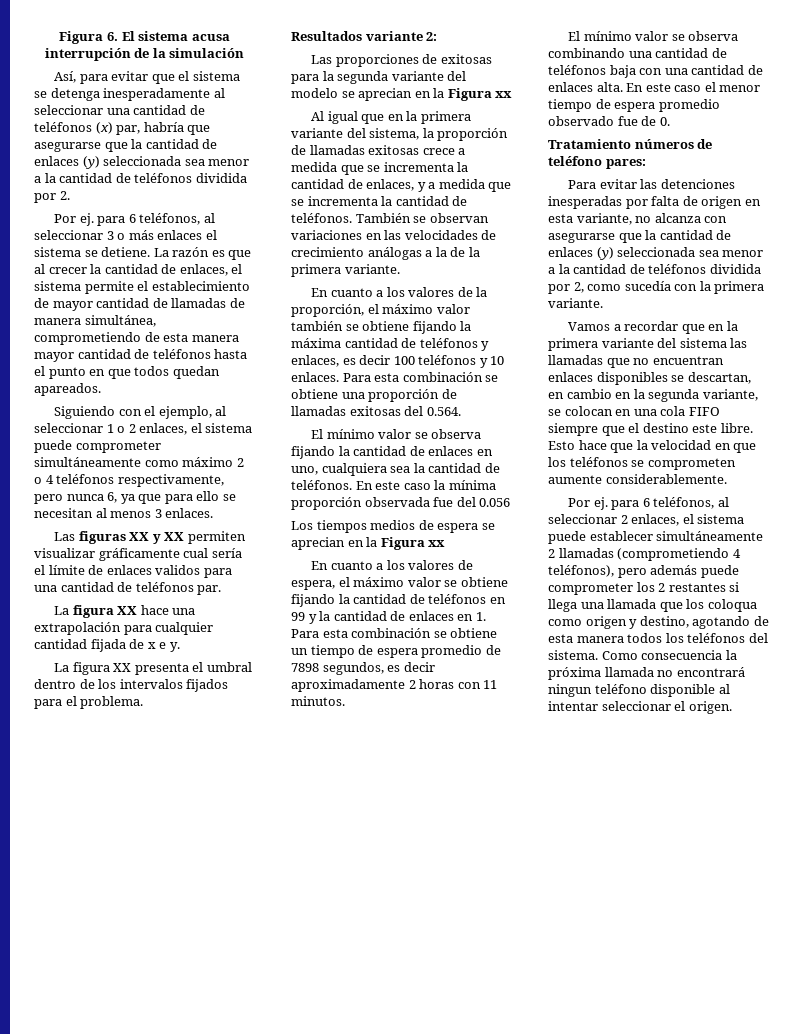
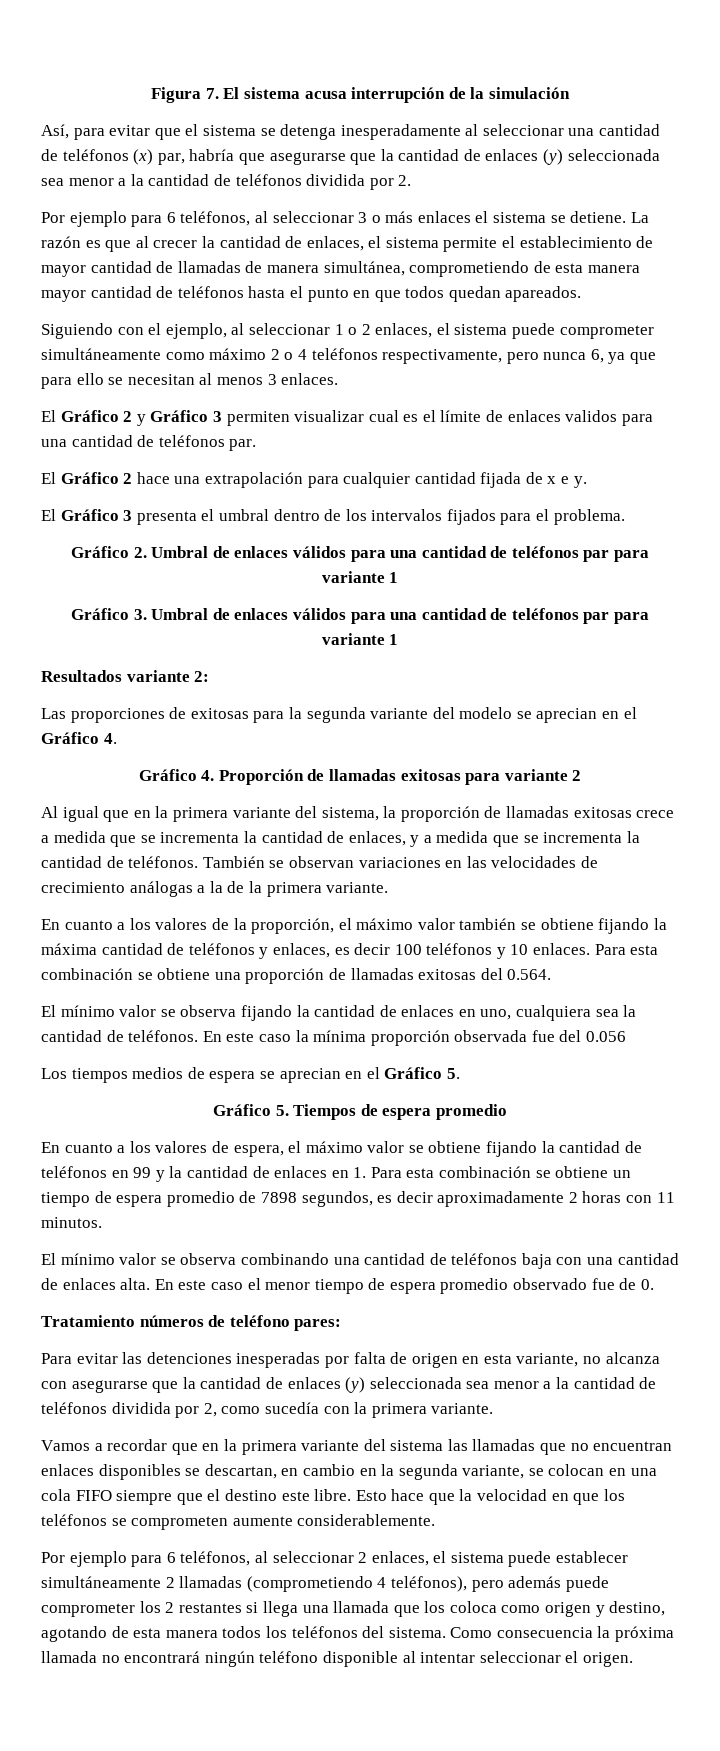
- Figura 6. El sistema acusa interrupción de la simulación
+ Figura 7. El sistema acusa interrupción de la simulación
- Por ej. para 6 teléfonos, al seleccionar 3 o más enlaces el sistema se detiene.
+ Por ejemplo para 6 teléfonos, al seleccionar 3 o más enlaces el sistema se detiene.
- Las figuras XX y XX permiten visualizar gráficamente cual sería el límite de enlaces validos para una cantidad de teléfonos par.
+ El Gráfico 2 y Gráfico 3 permiten visualizar cual es el límite de enlaces validos para una cantidad de teléfonos par.
- La figura XX hace una extrapolación para cualquier cantidad fijada de x e y.
+ El Gráfico 2 hace una extrapolación para cualquier cantidad fijada de x e y.
- La figura XX presenta el umbral dentro de los intervalos fijados para el problema.
+ El Gráfico 3 presenta el umbral dentro de los intervalos fijados para el problema.
+ Gráfico 2. Umbral de enlaces válidos para una cantidad de teléfonos par para variante 1
+ Gráfico 3. Umbral de enlaces válidos para una cantidad de teléfonos par para variante 1
- Las proporciones de exitosas para la segunda variante del modelo se aprecian en la Figura xx
+ Las proporciones de exitosas para la segunda variante del modelo se aprecian en el Gráfico 4.
+ Gráfico 4. Proporción de llamadas exitosas para variante 2
- Los tiempos medios de espera se aprecian en la Figura xx
+ Los tiempos medios de espera se aprecian en el Gráfico 5.
+ Gráfico 5. Tiempos de espera promedio
- Por ej. para 6 teléfonos, al seleccionar 2 enlaces, el sistema puede establecer simultáneamente 2 llamadas (comprometiendo 4 teléfonos), pero además puede comprometer los 2 restantes si llega una llamada que los coloqua como origen y destino, agotando de esta manera todos los teléfonos del sistema.
+ Por ejemplo para 6 teléfonos, al seleccionar 2 enlaces, el sistema puede establecer simultáneamente 2 llamadas (comprometiendo 4 teléfonos), pero además puede comprometer los 2 restantes si llega una llamada que los coloca como origen y destino, agotando de esta manera todos los teléfonos del sistema.
- Como consecuencia la próxima llamada no encontrará ningun teléfono disponible al intentar seleccionar el origen.
+ Como consecuencia la próxima llamada no encontrará ningún teléfono disponible al intentar seleccionar el origen.

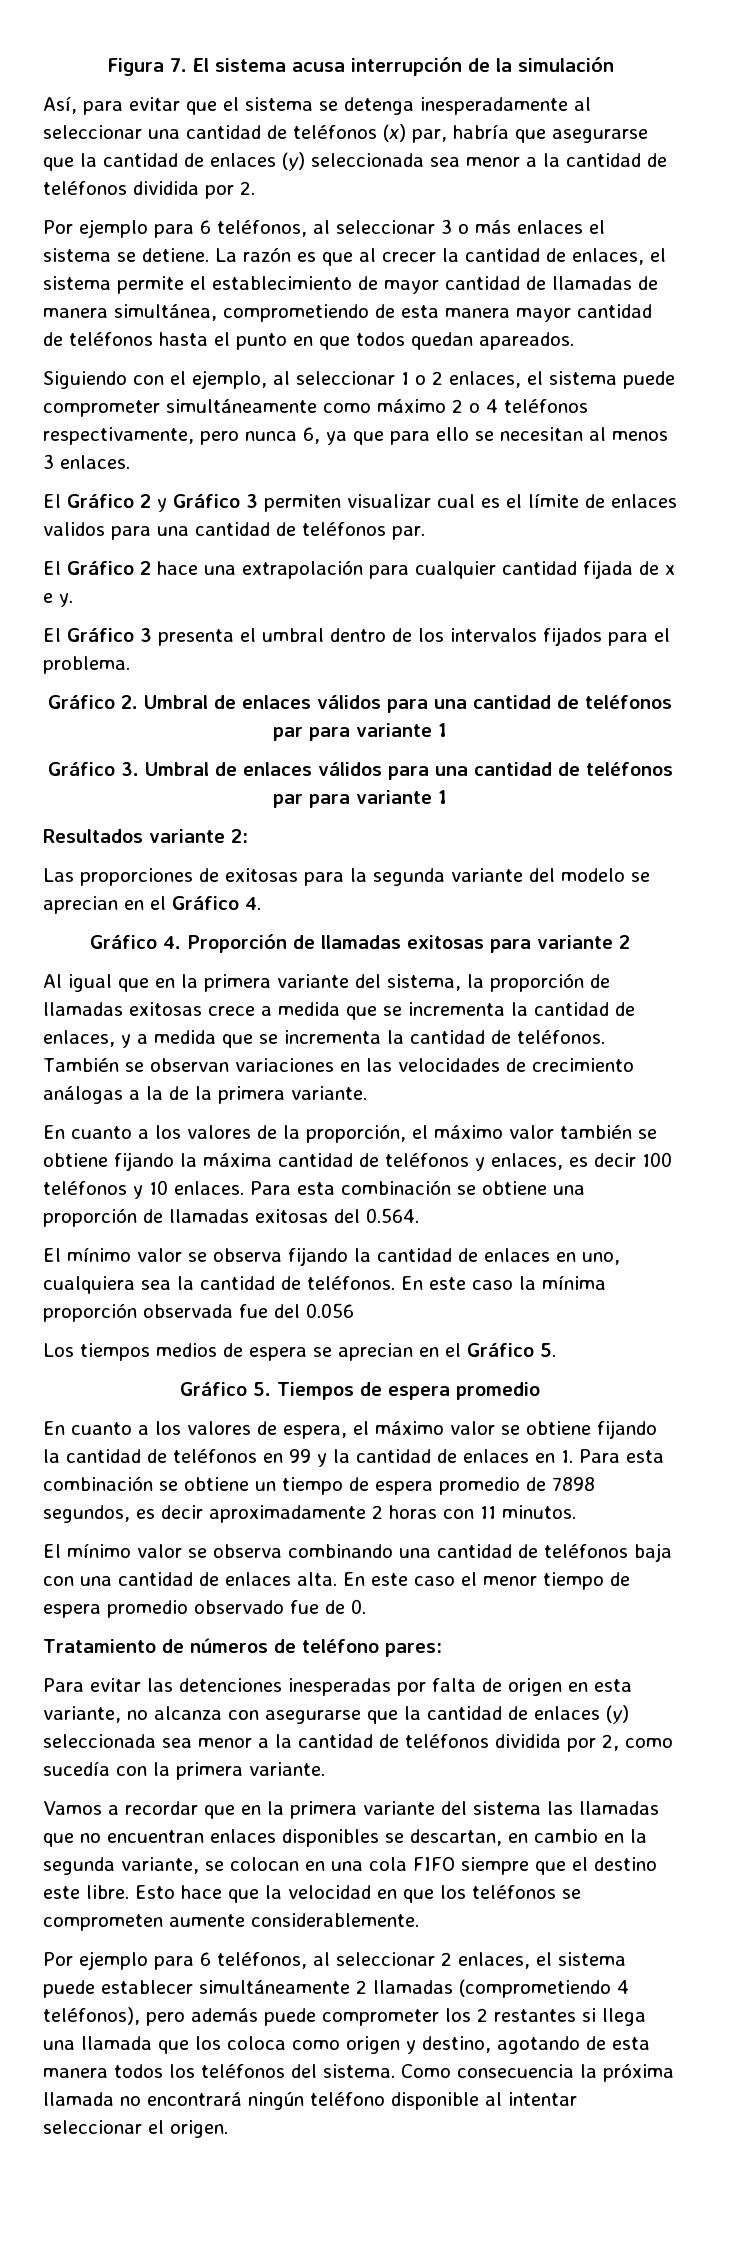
- Tratamiento números de teléfono pares:
+ Tratamiento de números de teléfono pares:

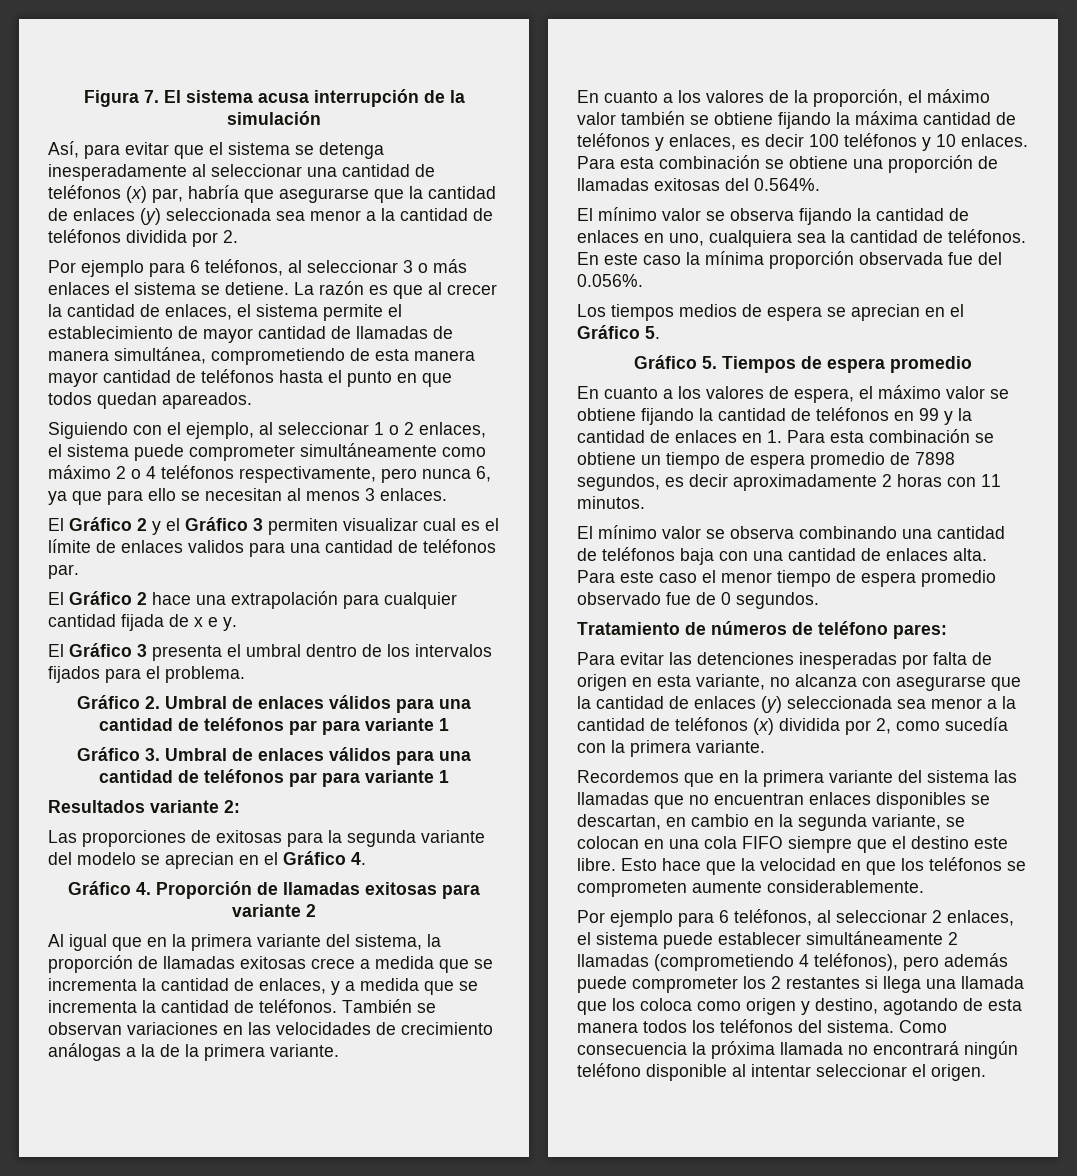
- El Gráfico 2 y Gráfico 3 permiten visualizar cual es el límite de enlaces validos para una cantidad de teléfonos par.
+ El Gráfico 2 y el Gráfico 3 permiten visualizar cual es el límite de enlaces validos para una cantidad de teléfonos par.
- Para esta combinación se obtiene una proporción de llamadas exitosas del 0.564.
+ Para esta combinación se obtiene una proporción de llamadas exitosas del 0.564%.
- En este caso la mínima proporción observada fue del 0.056
+ En este caso la mínima proporción observada fue del 0.056%.
- En este caso el menor tiempo de espera promedio observado fue de 0.
+ Para este caso el menor tiempo de espera promedio observado fue de 0 segundos.
- Para evitar las detenciones inesperadas por falta de origen en esta variante, no alcanza con asegurarse que la cantidad de enlaces (y) seleccionada sea menor a la cantidad de teléfonos dividida por 2, como sucedía con la primera variante.
+ Para evitar las detenciones inesperadas por falta de origen en esta variante, no alcanza con asegurarse que la cantidad de enlaces (y) seleccionada sea menor a la cantidad de teléfonos (x) dividida por 2, como sucedía con la primera variante.
- Vamos a recordar que en la primera variante del sistema las llamadas que no encuentran enlaces disponibles se descartan, en cambio en la segunda variante, se colocan en una cola FIFO siempre que el destino este libre.
+ Recordemos que en la primera variante del sistema las llamadas que no encuentran enlaces disponibles se descartan, en cambio en la segunda variante, se colocan en una cola FIFO siempre que el destino este libre.

